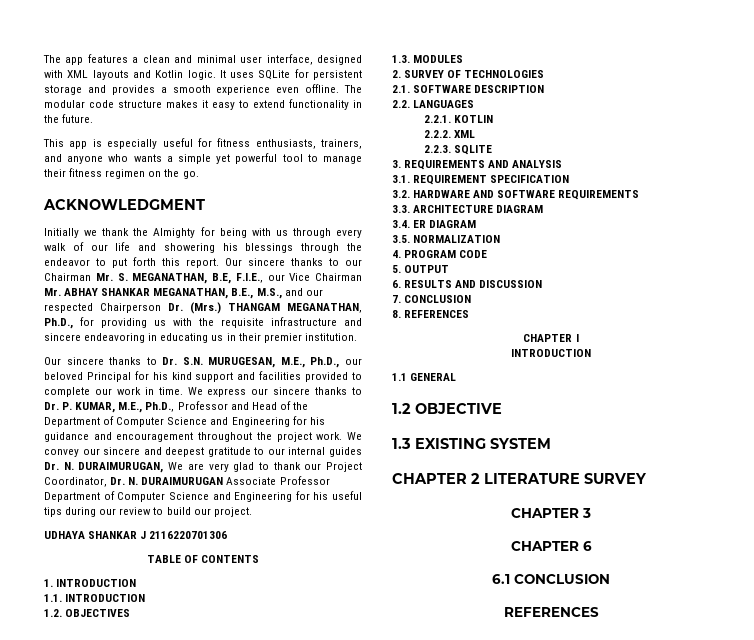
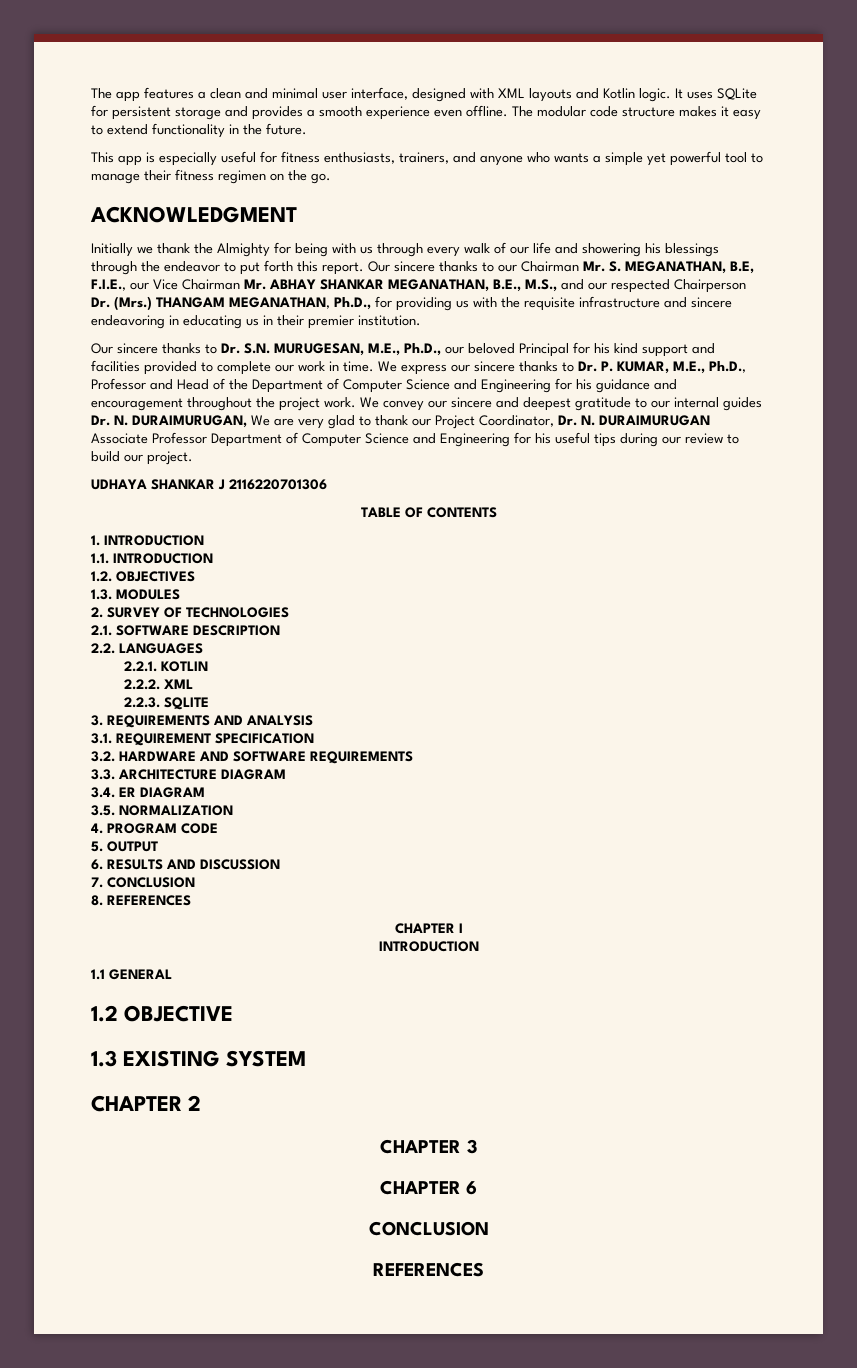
- CHAPTER 2 LITERATURE SURVEY
+ CHAPTER 2
  CHAPTER 6
- 6.1 CONCLUSION
+ CONCLUSION

